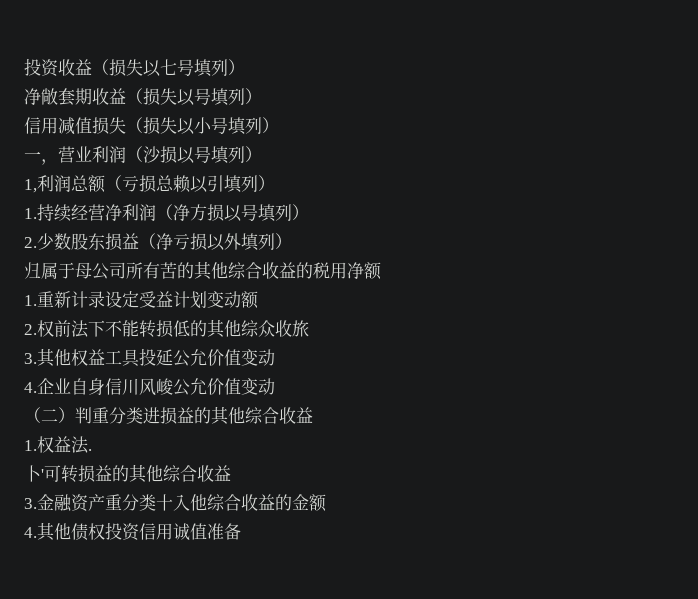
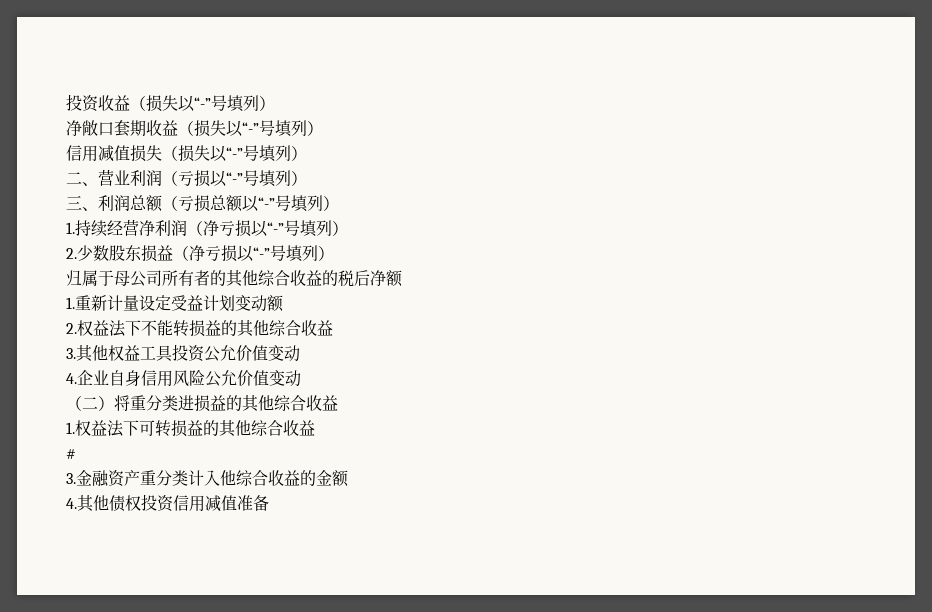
- 投资收益（损失以七号填列）
+ 投资收益（损失以“-”号填列）
- 净敞套期收益（损失以号填列）
+ 净敞口套期收益（损失以“-”号填列）
- 信用减值损失（损失以小号填列）
- 一，营业利润（沙损以号填列）
- 1,利润总额（亏损总赖以引填列）
+ 信用减值损失（损失以“-”号填列）
+ 二、营业利润（亏损以“-”号填列）
+ 三、利润总额（亏损总额以“-”号填列）
- 1.持续经营净利润（净方损以号填列）
+ 1.持续经营净利润（净亏损以“-”号填列）
- 2.少数股东损益（净亏损以外填列）
+ 2.少数股东损益（净亏损以“-”号填列）
- 归属于母公司所有苦的其他综合收益的税用净额
+ 归属于母公司所有者的其他综合收益的税后净额
- 1.重新计录设定受益计划变动额
+ 1.重新计量设定受益计划变动额
- 2.权前法下不能转损低的其他综众收旅
+ 2.权益法下不能转损益的其他综合收益
- 3.其他权益工具投延公允价值变动
+ 3.其他权益工具投资公允价值变动
- 4.企业自身信川风峻公允价值变动
+ 4.企业自身信用风险公允价值变动
- （二）判重分类进损益的其他综合收益
+ （二）将重分类进损益的其他综合收益
- 1.权益法.
- 卜'可转损益的其他综合收益
+ 1.权益法下可转损益的其他综合收益
+ #
- 3.金融资产重分类十入他综合收益的金额
+ 3.金融资产重分类计入他综合收益的金额
- 4.其他债权投资信用诚值准备
+ 4.其他债权投资信用减值准备

